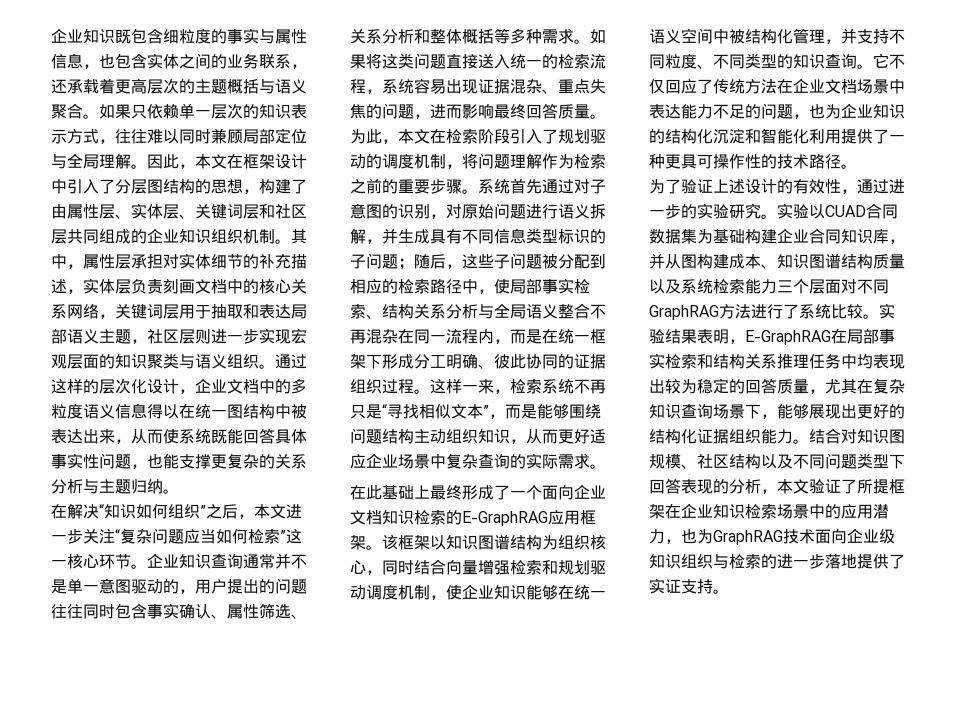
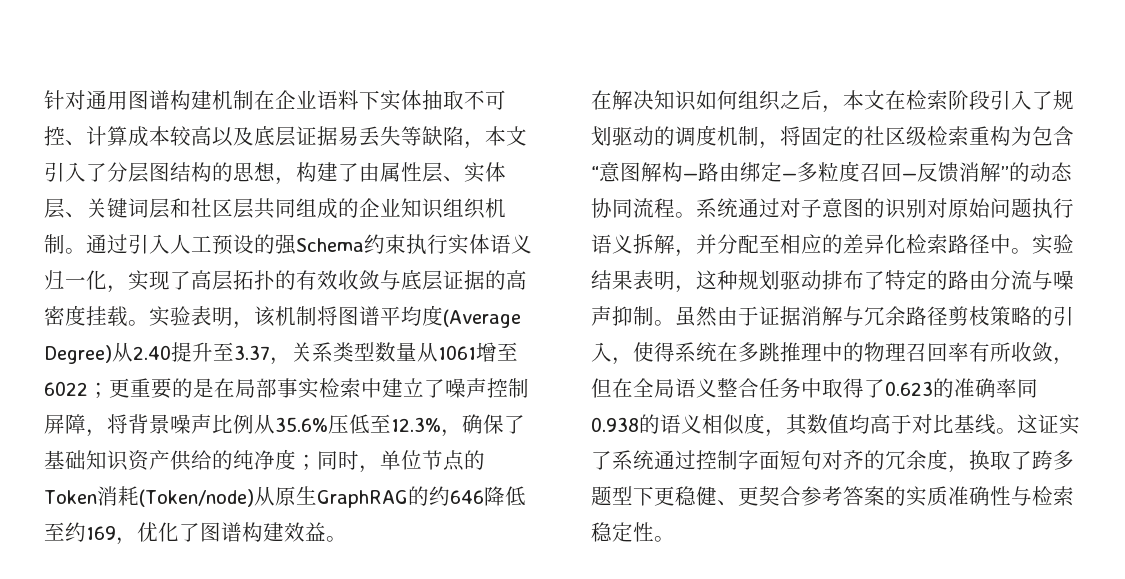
- 企业知识既包含细粒度的事实与属性信息，也包含实体之间的业务联系，还承载着更高层次的主题概括与语义聚合。如果只依赖单一层次的知识表示方式，往往难以同时兼顾局部定位与全局理解。因此，本文在框架设计中引入了分层图结构的思想，构建了由属性层、实体层、关键词层和社区层共同组成的企业知识组织机制。
+ 针对通用图谱构建机制在企业语料下实体抽取不可控、计算成本较高以及底层证据易丢失等缺陷，本文引入了分层图结构的思想，构建了由属性层、实体层、关键词层和社区层共同组成的企业知识组织机制。
- 其中，属性层承担对实体细节的补充描述，实体层负责刻画文档中的核心关系网络，关键词层用于抽取和表达局部语义主题，社区层则进一步实现宏观层面的知识聚类与语义组织。通过这样的层次化设计，企业文档中的多粒度语义信息得以在统一图结构中被表达出来，从而使系统既能回答具体事实性问题，也能支撑更复杂的关系分析与主题归纳。
+ 通过引入人工预设的强Schema约束执行实体语义归一化，实现了高层拓扑的有效收敛与底层证据的高密度挂载。实验表明，该机制将图谱平均度(Average Degree)从2.40提升至3.37，关系类型数量从1061增至6022；更重要的是在局部事实检索中建立了噪声控制屏障，将背景噪声比例从35.6%压低至12.3%，确保了基础知识资产供给的纯净度；同时，单位节点的Token消耗(Token/node)从原生GraphRAG的约646降低至约169，优化了图谱构建效益。
- 在解决“知识如何组织”之后，本文进一步关注“复杂问题应当如何检索”这一核心环节。企业知识查询通常并不是单一意图驱动的，用户提出的问题往往同时包含事实确认、属性筛选、关系分析和整体概括等多种需求。如果将这类问题直接送入统一的检索流程，系统容易出现证据混杂、重点失焦的问题，进而影响最终回答质量。为此，本文在检索阶段引入了规划驱动的调度机制，将问题理解作为检索之前的重要步骤。系统首先通过对子意图的识别，对原始问题进行语义拆解，并生成具有不同信息类型标识的子问题；随后，这些子问题被分配到相应的检索路径中，使局部事实检索、结构关系分析与全局语义整合不再混杂在同一流程内，而是在统一框架下形成分工明确、彼此协同的证据组织过程。这样一来，检索系统不再只是“寻找相似文本”，而是能够围绕问题结构主动组织知识，从而更好适应企业场景中复杂查询的实际需求。
- 在此基础上最终形成了一个面向企业文档知识检索的E-GraphRAG应用框架。该框架以知识图谱结构为组织核心，同时结合向量增强检索和规划驱动调度机制，使企业知识能够在统一语义空间中被结构化管理，并支持不同粒度、不同类型的知识查询。它不仅回应了传统方法在企业文档场景中表达能力不足的问题，也为企业知识的结构化沉淀和智能化利用提供了一种更具可操作性的技术路径。
- 为了验证上述设计的有效性，通过进一步的实验研究。实验以CUAD合同数据集为基础构建企业合同知识库，并从图构建成本、知识图谱结构质量以及系统检索能力三个层面对不同GraphRAG方法进行了系统比较。实验结果表明，E-GraphRAG在局部事实检索和结构关系推理任务中均表现出较为稳定的回答质量，尤其在复杂知识查询场景下，能够展现出更好的结构化证据组织能力。结合对知识图规模、社区结构以及不同问题类型下回答表现的分析，本文验证了所提框架在企业知识检索场景中的应用潜力，也为GraphRAG技术面向企业级知识组织与检索的进一步落地提供了实证支持。
+ 在解决知识如何组织之后，本文在检索阶段引入了规划驱动的调度机制，将固定的社区级检索重构为包含“意图解构—路由绑定—多粒度召回—反馈消解”的动态协同流程。系统通过对子意图的识别对原始问题执行语义拆解，并分配至相应的差异化检索路径中。实验结果表明，这种规划驱动排布了特定的路由分流与噪声抑制。虽然由于证据消解与冗余路径剪枝策略的引入，使得系统在多跳推理中的物理召回率有所收敛，但在全局语义整合任务中取得了0.623的准确率同0.938的语义相似度，其数值均高于对比基线。这证实了系统通过控制字面短句对齐的冗余度，换取了跨多题型下更稳健、更契合参考答案的实质准确性与检索稳定性。

